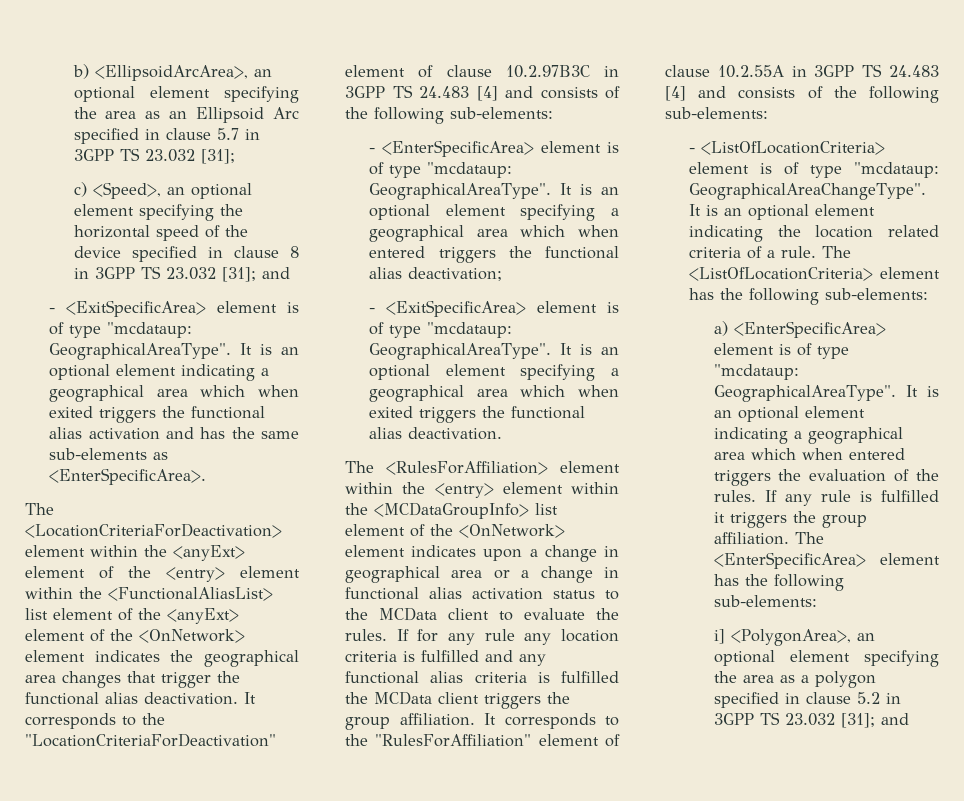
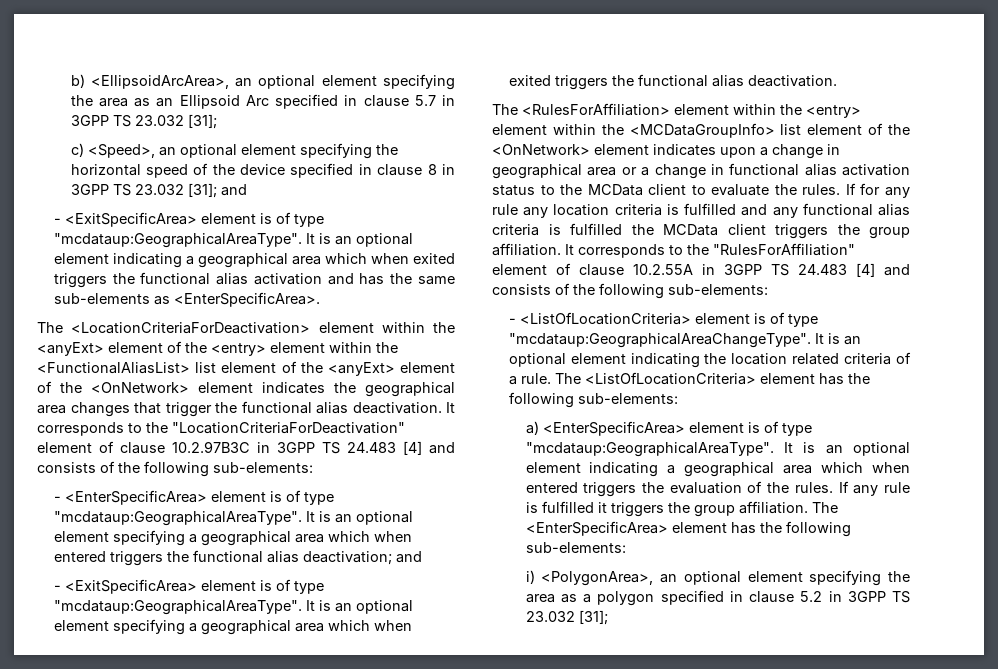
  c) <Speed>, an optional element specifying the horizontal speed of the device specified in clause 8 in 3GPP TS 23.032 [31]; and
- - <ExitSpecificArea> element is of type "mcdataup: GeographicalAreaType".
+ - <ExitSpecificArea> element is of type "mcdataup:GeographicalAreaType".
- - <EnterSpecificArea> element is of type "mcdataup: GeographicalAreaType".
+ - <EnterSpecificArea> element is of type "mcdataup:GeographicalAreaType".
- It is an optional element specifying a geographical area which when entered triggers the functional alias deactivation;
- - <ExitSpecificArea> element is of type "mcdataup: GeographicalAreaType".
+ It is an optional element specifying a geographical area which when entered triggers the functional alias deactivation; and
+ - <ExitSpecificArea> element is of type "mcdataup:GeographicalAreaType".
- - <ListOfLocationCriteria> element is of type "mcdataup: GeographicalAreaChangeType".
+ - <ListOfLocationCriteria> element is of type "mcdataup:GeographicalAreaChangeType".
- a) <EnterSpecificArea> element is of type "mcdataup: GeographicalAreaType".
+ a) <EnterSpecificArea> element is of type "mcdataup:GeographicalAreaType".
- i] <PolygonArea>, an optional element specifying the area as a polygon specified in clause 5.2 in 3GPP TS 23.032 [31]; and
+ i) <PolygonArea>, an optional element specifying the area as a polygon specified in clause 5.2 in 3GPP TS 23.032 [31];

